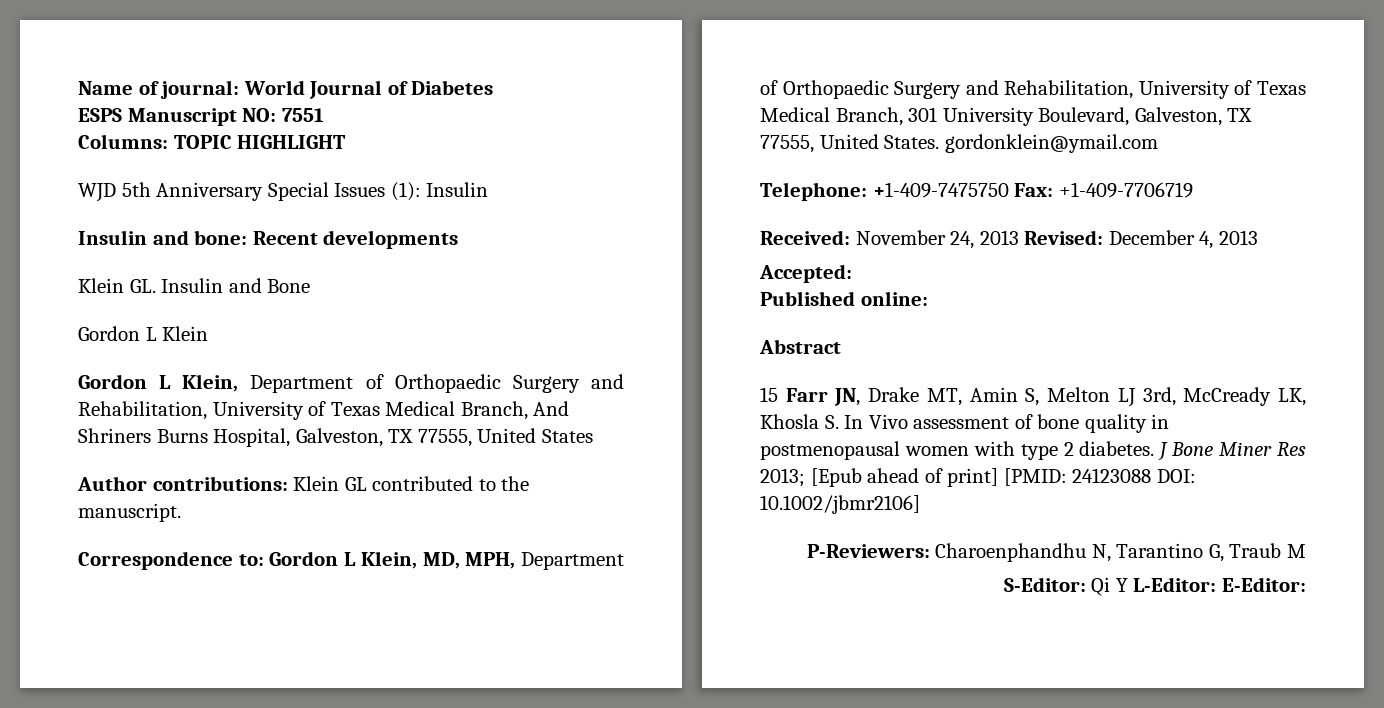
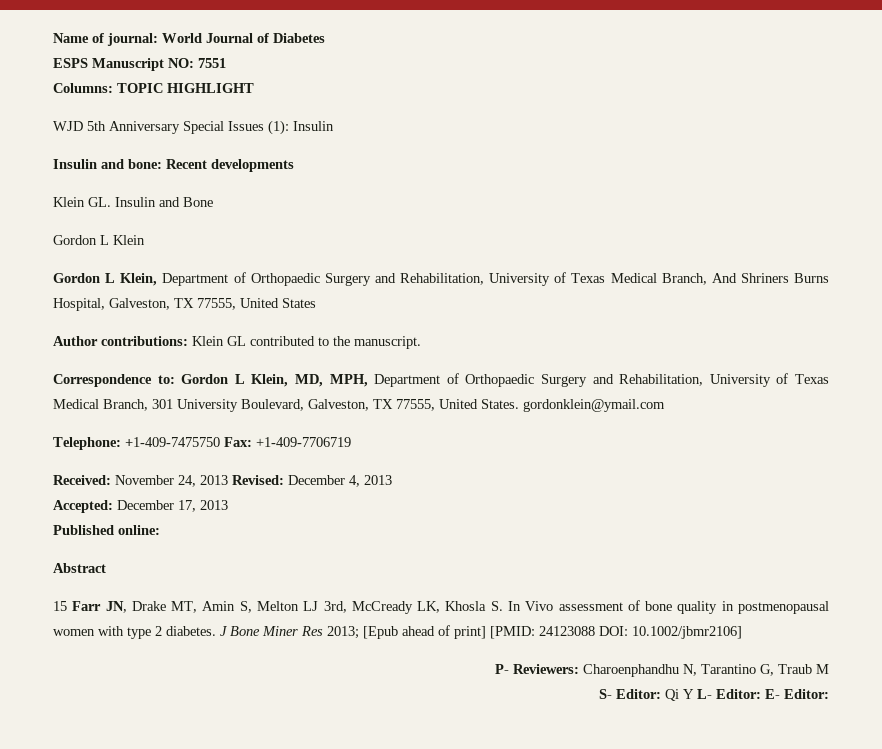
- Accepted:
+ Accepted: December 17, 2013
- P-Reviewers: Charoenphandhu N, Tarantino G, Traub M
+ P- Reviewers: Charoenphandhu N, Tarantino G, Traub M
- S-Editor: Qi Y L-Editor: E-Editor:
+ S- Editor: Qi Y L- Editor: E- Editor:

